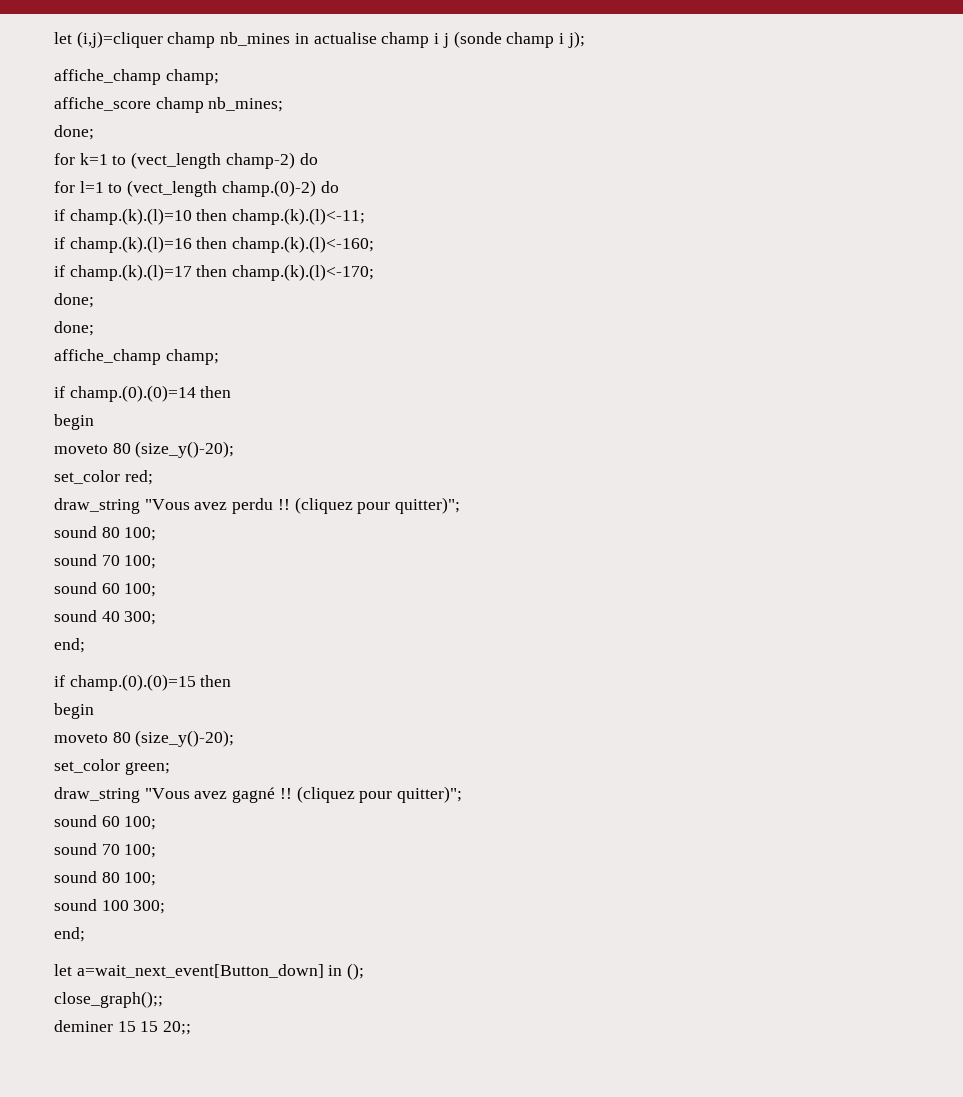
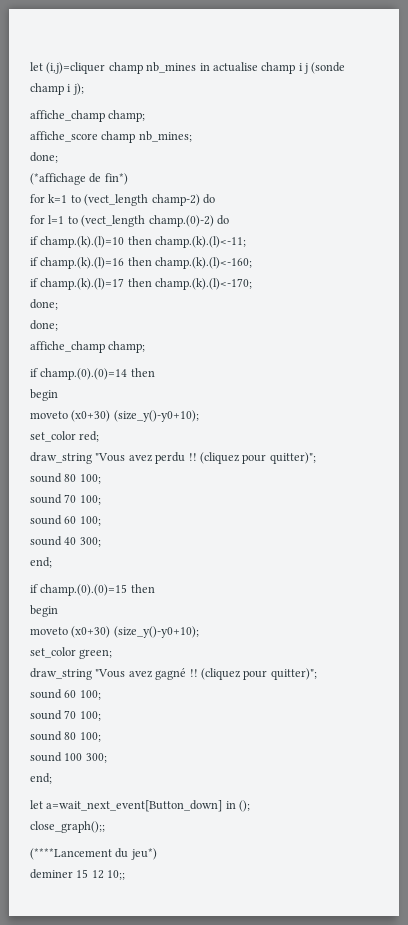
+ (*affichage de fin*)
  if champ.(0).(0)=14 then
  begin
- moveto 80 (size_y()-20);
+ moveto (x0+30) (size_y()-y0+10);
  if champ.(0).(0)=15 then
  begin
- moveto 80 (size_y()-20);
+ moveto (x0+30) (size_y()-y0+10);
+ (****Lancement du jeu*)
- deminer 15 15 20;;
+ deminer 15 12 10;;

